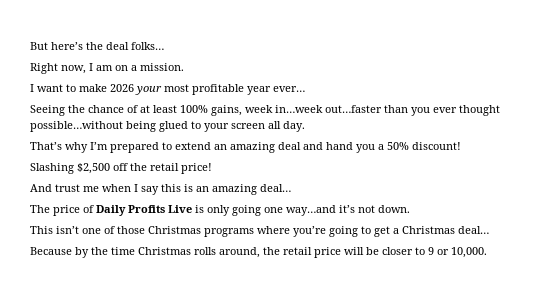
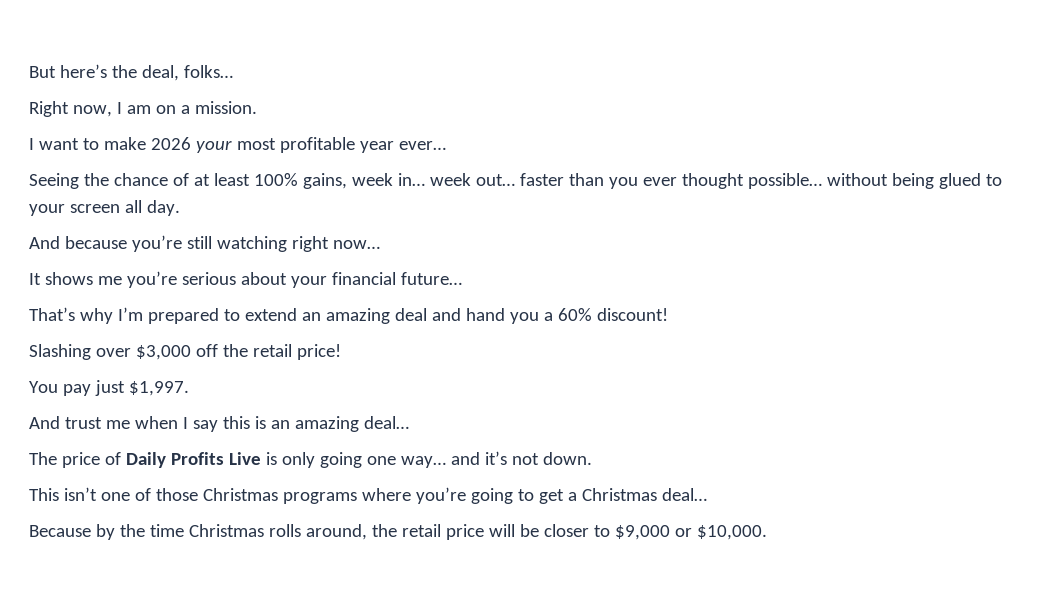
- But here’s the deal folks…
+ But here’s the deal, folks…
- Seeing the chance of at least 100% gains, week in…week out…faster than you ever thought possible…without being glued to your screen all day.
+ Seeing the chance of at least 100% gains, week in… week out… faster than you ever thought possible… without being glued to your screen all day.
+ And because you’re still watching right now…
+ It shows me you’re serious about your financial future…
- That’s why I’m prepared to extend an amazing deal and hand you a 50% discount!
+ That’s why I’m prepared to extend an amazing deal and hand you a 60% discount!
- Slashing $2,500 off the retail price!
+ Slashing over $3,000 off the retail price!
+ You pay just $1,997.
- The price of Daily Profits Live is only going one way…and it’s not down.
+ The price of Daily Profits Live is only going one way… and it’s not down.
- Because by the time Christmas rolls around, the retail price will be closer to 9 or 10,000.
+ Because by the time Christmas rolls around, the retail price will be closer to $9,000 or $10,000.

